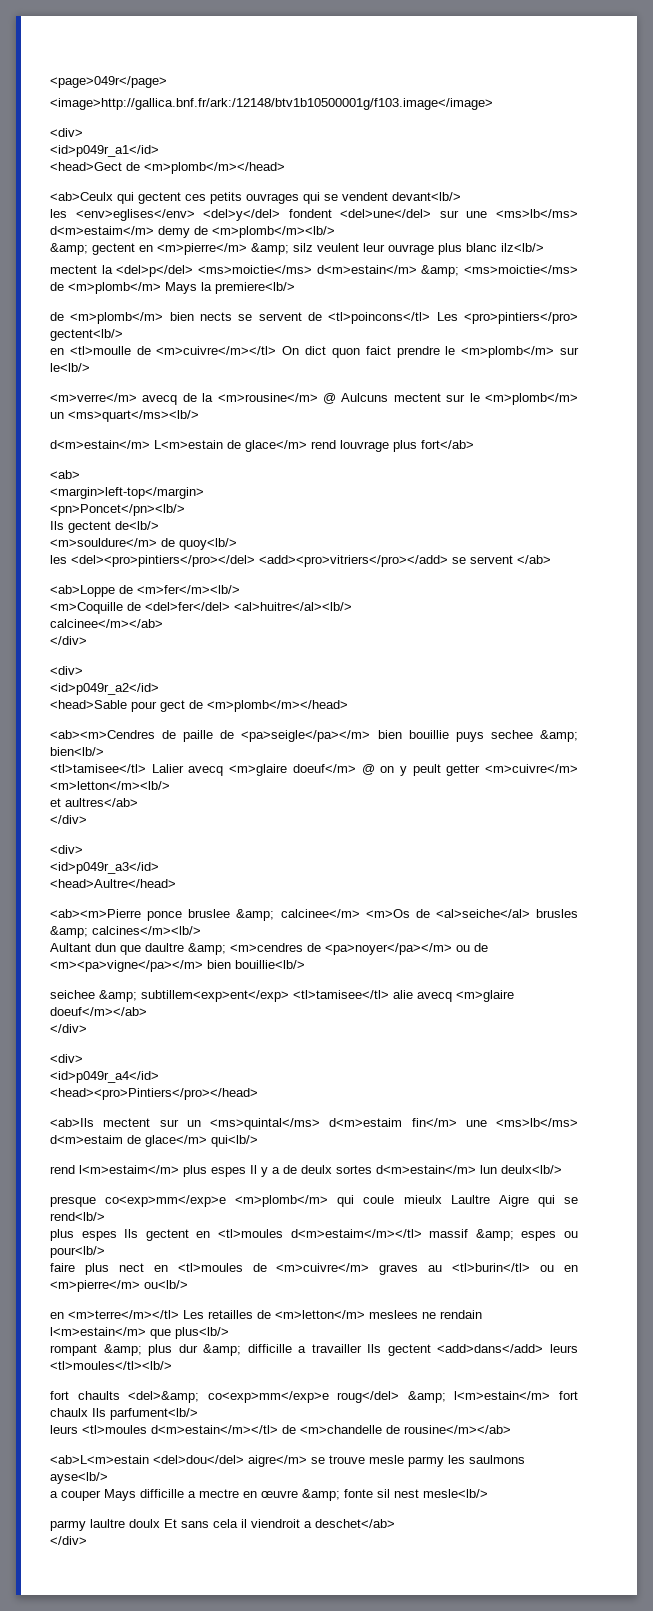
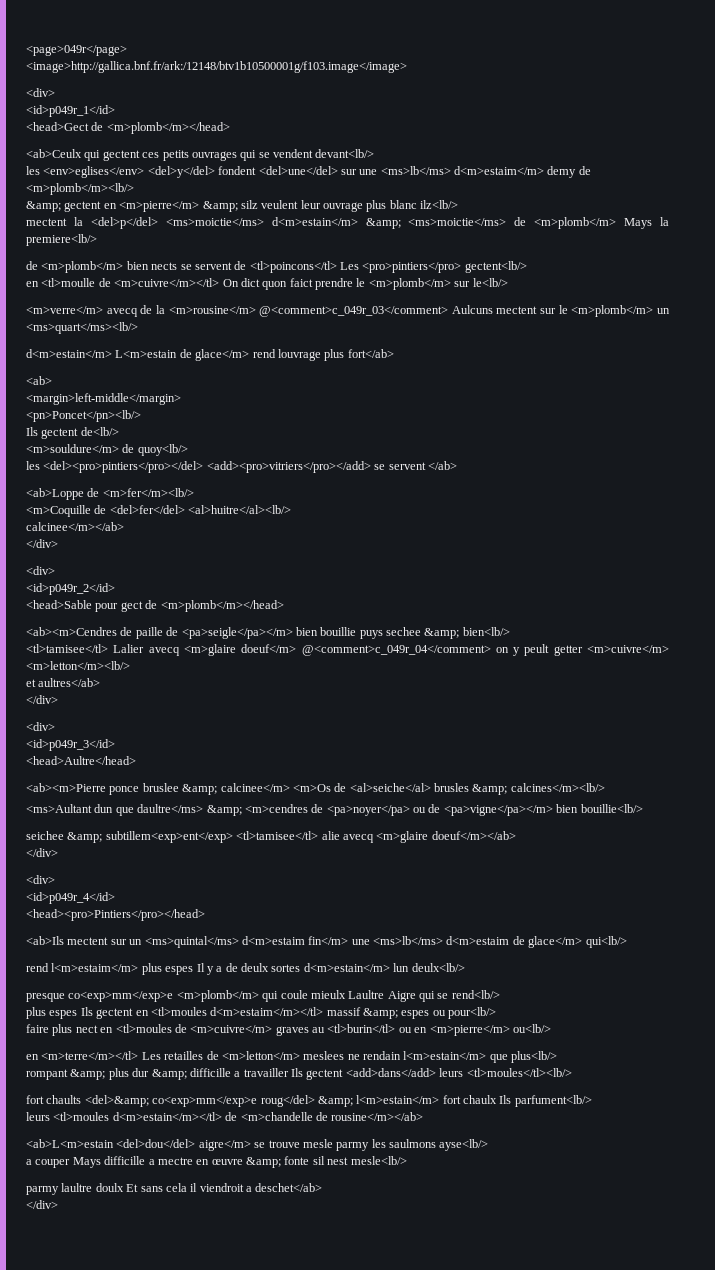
- <id>p049r_a1</id>
+ <id>p049r_1</id>
- <m>verre</m> avecq de la <m>rousine</m> @ Aulcuns mectent sur le <m>plomb</m> un <ms>quart</ms><lb/>
+ <m>verre</m> avecq de la <m>rousine</m> @<comment>c_049r_03</comment> Aulcuns mectent sur le <m>plomb</m> un <ms>quart</ms><lb/>
- <margin>left-top</margin>
+ <margin>left-middle</margin>
- <id>p049r_a2</id>
+ <id>p049r_2</id>
- <tl>tamisee</tl> Lalier avecq <m>glaire doeuf</m> @ on y peult getter <m>cuivre</m> <m>letton</m><lb/>
+ <tl>tamisee</tl> Lalier avecq <m>glaire doeuf</m> @<comment>c_049r_04</comment> on y peult getter <m>cuivre</m> <m>letton</m><lb/>
- <id>p049r_a3</id>
+ <id>p049r_3</id>
- Aultant dun que daultre &amp; <m>cendres de <pa>noyer</pa></m> ou de <m><pa>vigne</pa></m> bien bouillie<lb/>
+ <ms>Aultant dun que daultre</ms> &amp; <m>cendres de <pa>noyer</pa> ou de <pa>vigne</pa></m> bien bouillie<lb/>
- <id>p049r_a4</id>
+ <id>p049r_4</id>

